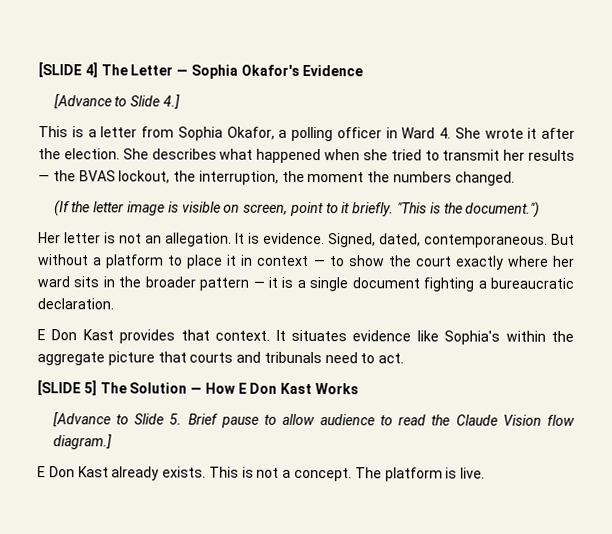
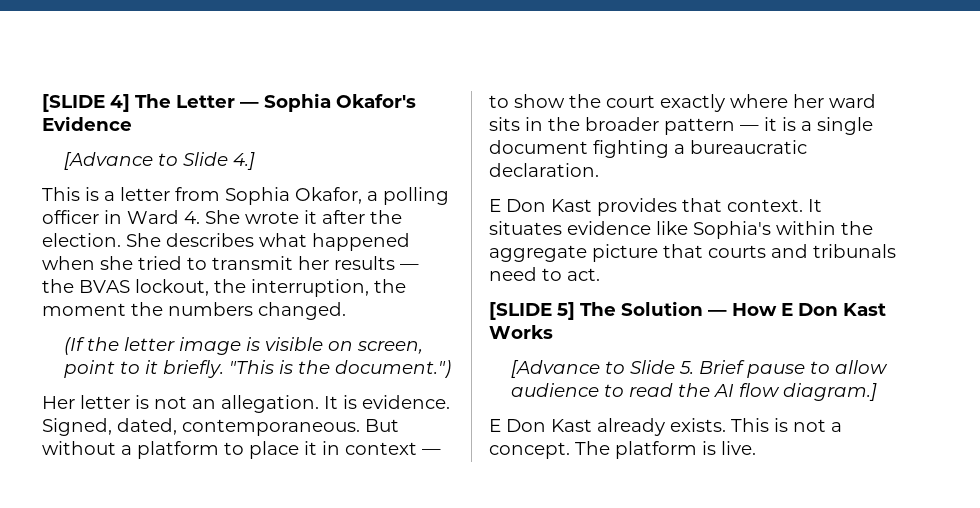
- [Advance to Slide 5. Brief pause to allow audience to read the Claude Vision flow diagram.]
+ [Advance to Slide 5. Brief pause to allow audience to read the AI flow diagram.]

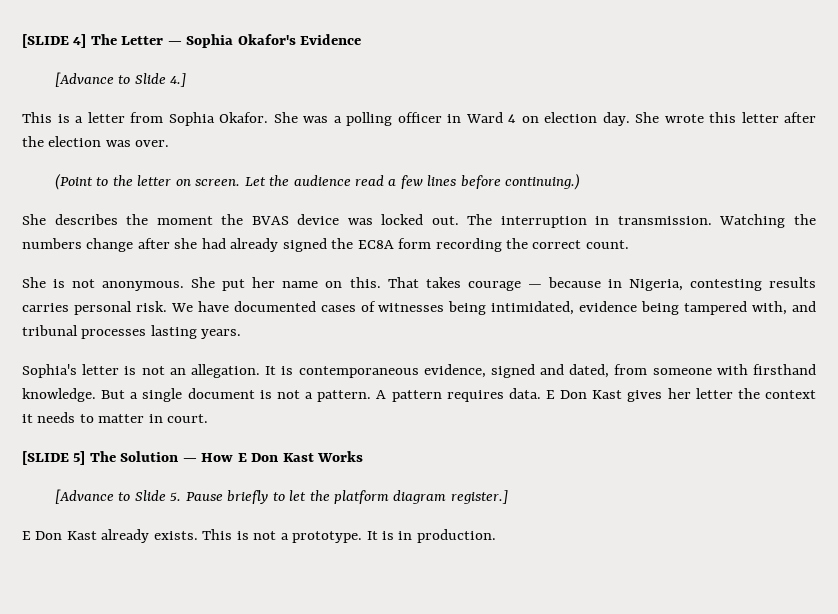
- This is a letter from Sophia Okafor, a polling officer in Ward 4. She wrote it after the election. She describes what happened when she tried to transmit her results — the BVAS lockout, the interruption, the moment the numbers changed.
- (If the letter image is visible on screen, point to it briefly. "This is the document.")
- Her letter is not an allegation.
+ This is a letter from Sophia Okafor. She was a polling officer in Ward 4 on election day. She wrote this letter after the election was over.
+ (Point to the letter on screen. Let the audience read a few lines before continuing.)
+ She describes the moment the BVAS device was locked out. The interruption in transmission. Watching the numbers change after she had already signed the EC8A form recording the correct count.
+ She is not anonymous. She put her name on this. That takes courage — because in Nigeria, contesting results carries personal risk. We have documented cases of witnesses being intimidated, evidence being tampered with, and tribunal processes lasting years.
+ Sophia's letter is not an allegation.
- It is evidence. Signed, dated, contemporaneous. But without a platform to place it in context — to show the court exactly where her ward sits in the broader pattern — it is a single document fighting a bureaucratic declaration.
- E Don Kast provides that context. It situates evidence like Sophia's within the aggregate picture that courts and tribunals need to act.
+ It is contemporaneous evidence, signed and dated, from someone with firsthand knowledge. But a single document is not a pattern. A pattern requires data. E Don Kast gives her letter the context it needs to matter in court.
- [Advance to Slide 5. Brief pause to allow audience to read the AI flow diagram.]
+ [Advance to Slide 5. Pause briefly to let the platform diagram register.]
- This is not a concept. The platform is live.
+ This is not a prototype. It is in production.

